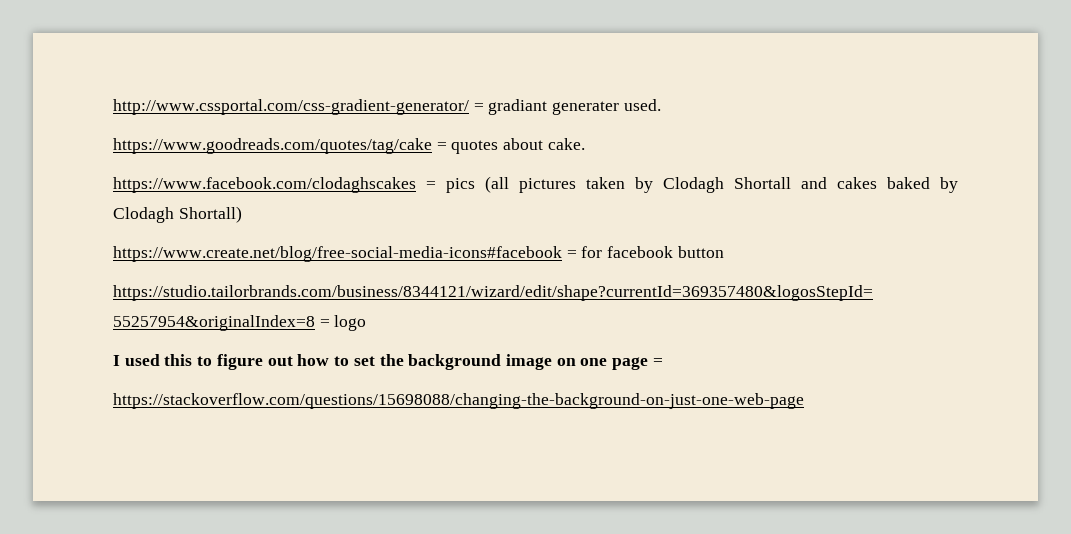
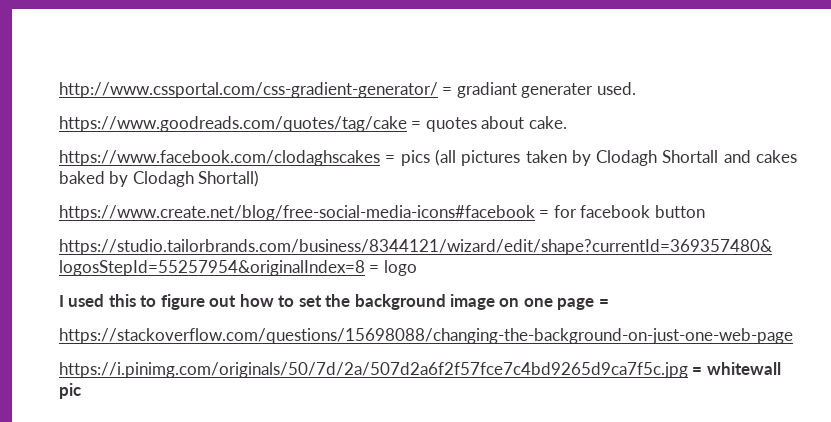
+ https://i.pinimg.com/originals/50/7d/2a/507d2a6f2f57fce7c4bd9265d9ca7f5c.jpg = whitewall pic

